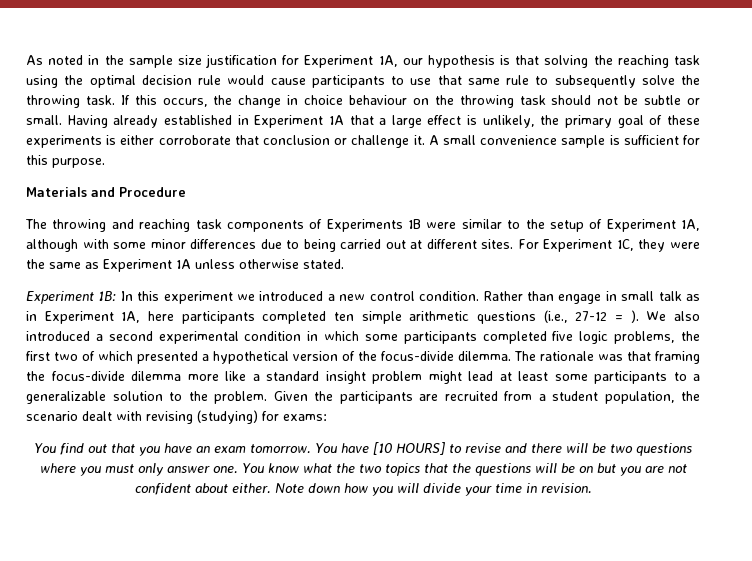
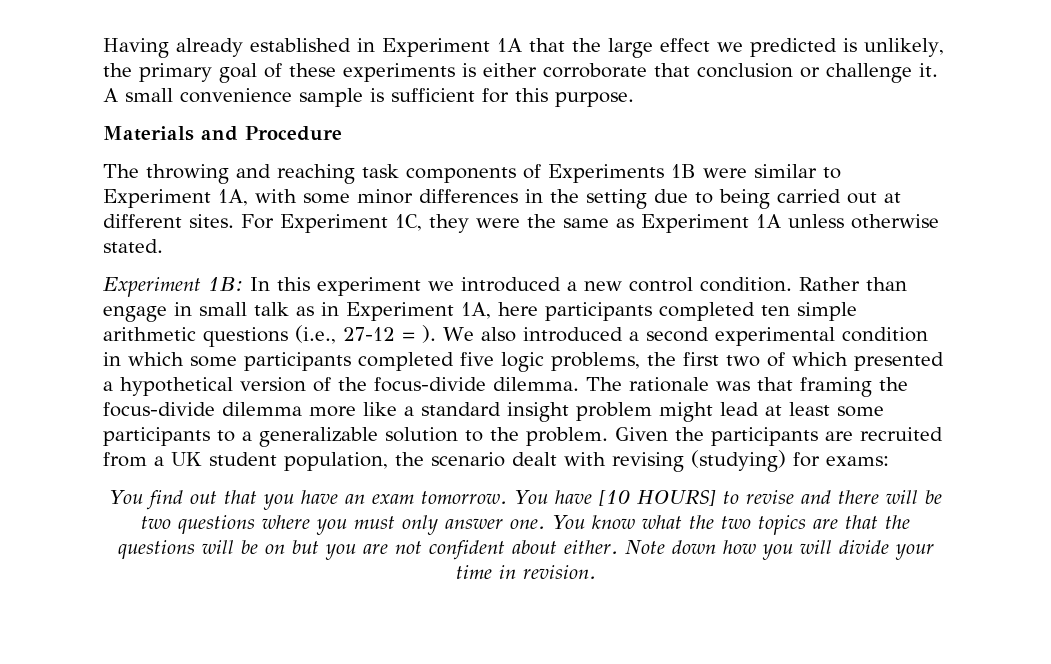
- As noted in the sample size justification for Experiment 1A, our hypothesis is that solving the reaching task using the optimal decision rule would cause participants to use that same rule to subsequently solve the throwing task. If this occurs, the change in choice behaviour on the throwing task should not be subtle or small. Having already established in Experiment 1A that a large effect is unlikely, the primary goal of these experiments is either corroborate that conclusion or challenge it.
+ Having already established in Experiment 1A that the large effect we predicted is unlikely, the primary goal of these experiments is either corroborate that conclusion or challenge it.
- The throwing and reaching task components of Experiments 1B were similar to the setup of Experiment 1A, although with some minor differences due to being carried out at different sites.
+ The throwing and reaching task components of Experiments 1B were similar to Experiment 1A, with some minor differences in the setting due to being carried out at different sites.
- Given the participants are recruited from a student population, the scenario dealt with revising (studying) for exams:
+ Given the participants are recruited from a UK student population, the scenario dealt with revising (studying) for exams:
- You know what the two topics that the questions will be on but you are not confident about either.
+ You know what the two topics are that the questions will be on but you are not confident about either.

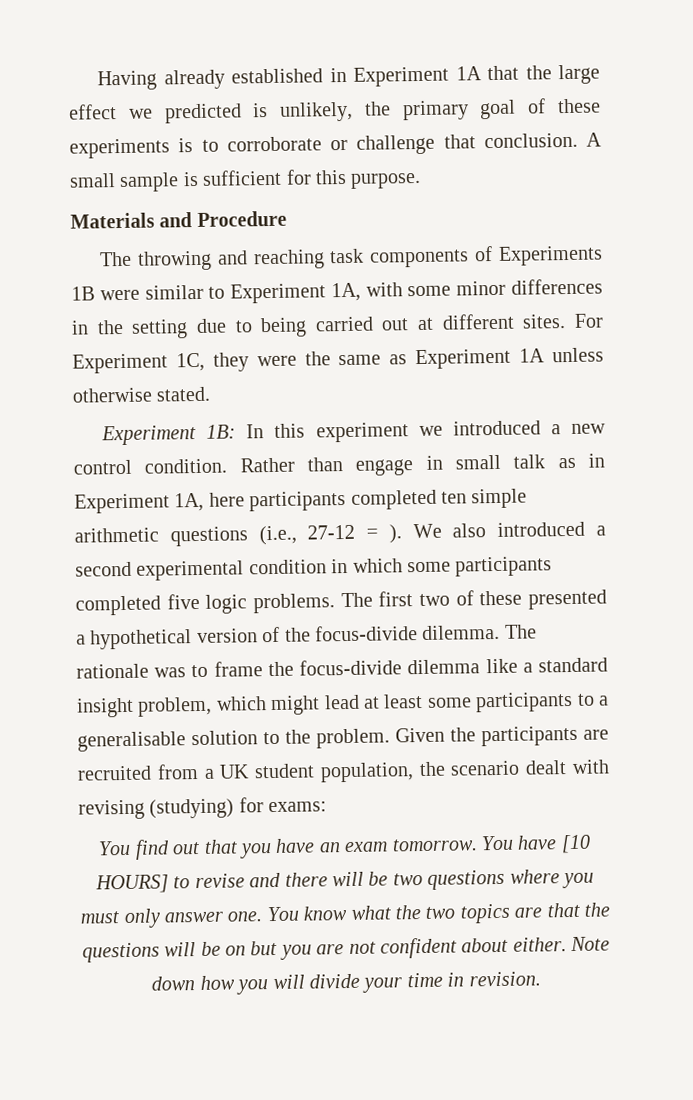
- Having already established in Experiment 1A that the large effect we predicted is unlikely, the primary goal of these experiments is either corroborate that conclusion or challenge it.
+ Having already established in Experiment 1A that the large effect we predicted is unlikely, the primary goal of these experiments is to corroborate or challenge that conclusion.
- A small convenience sample is sufficient for this purpose.
+ A small sample is sufficient for this purpose.
- We also introduced a second experimental condition in which some participants completed five logic problems, the first two of which presented a hypothetical version of the focus-divide dilemma.
+ We also introduced a second experimental condition in which some participants completed five logic problems. The first two of these presented a hypothetical version of the focus-divide dilemma.
- The rationale was that framing the focus-divide dilemma more like a standard insight problem might lead at least some participants to a generalizable solution to the problem.
+ The rationale was to frame the focus-divide dilemma like a standard insight problem, which might lead at least some participants to a generalisable solution to the problem.

